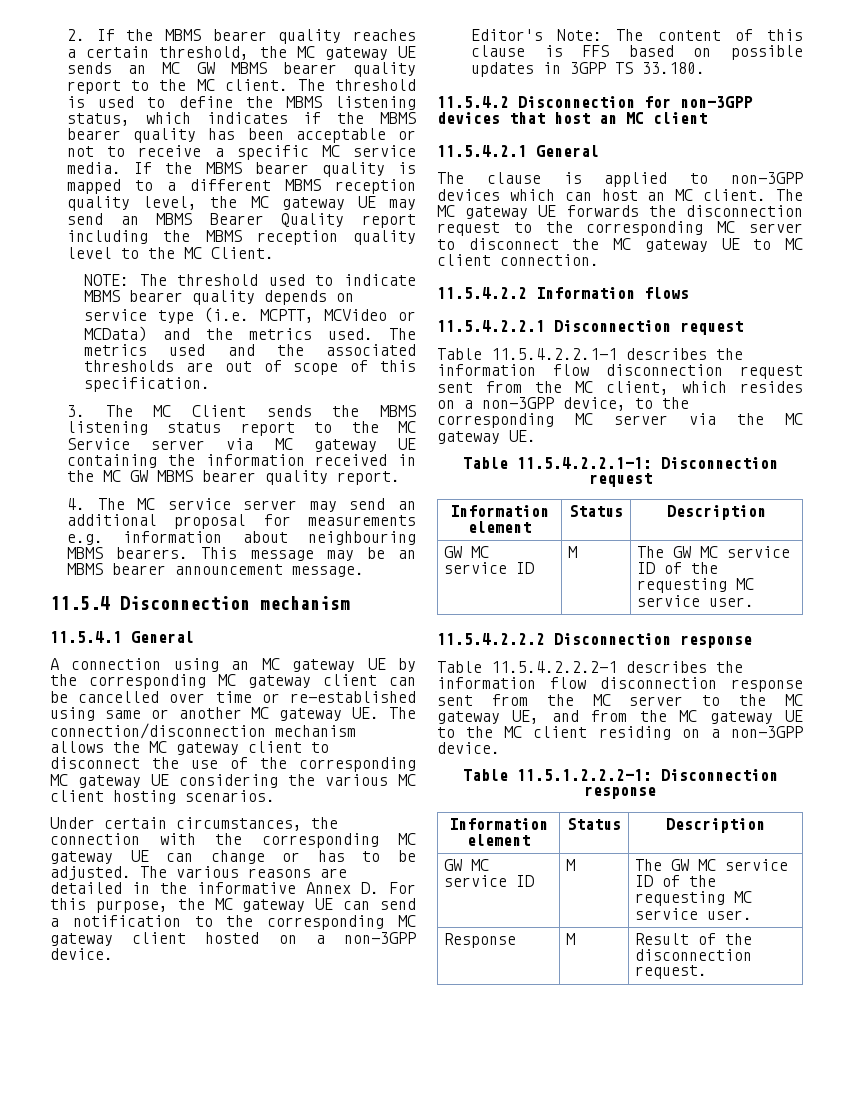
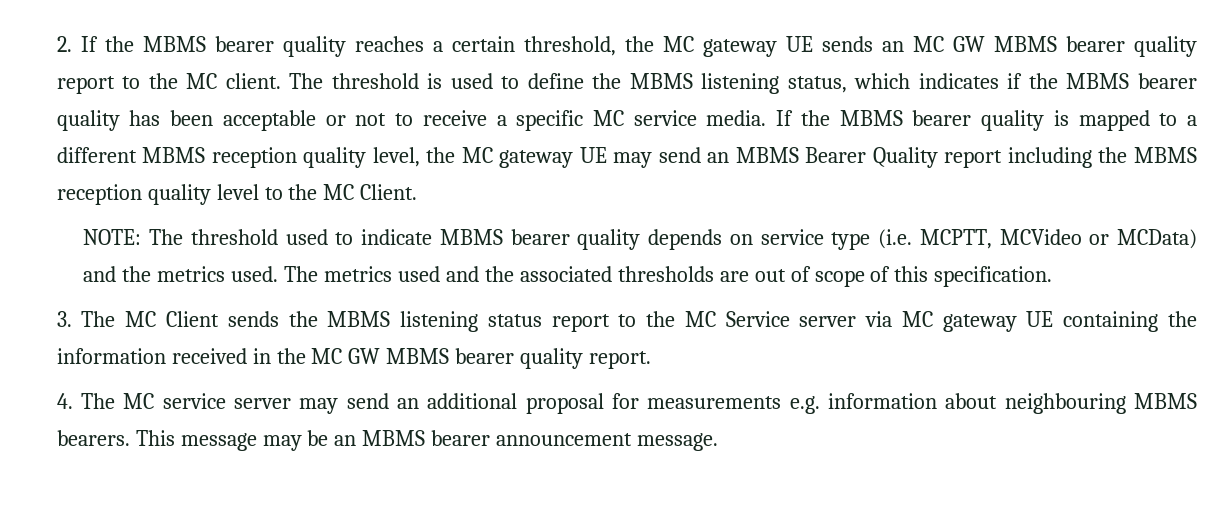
- 11.5.4 Disconnection mechanism
- 11.5.4.1 General
- A connection using an MC gateway UE by the corresponding MC gateway client can be cancelled over time or re-established using same or another MC gateway UE. The connection/disconnection mechanism allows the MC gateway client to disconnect the use of the corresponding MC gateway UE considering the various MC client hosting scenarios.
- Under certain circumstances, the connection with the corresponding MC gateway UE can change or has to be adjusted. The various reasons are detailed in the informative Annex D. For this purpose, the MC gateway UE can send a notification to the corresponding MC gateway client hosted on a non-3GPP device.
- Editor's Note: The content of this clause is FFS based on possible updates in 3GPP TS 33.180.
- 11.5.4.2 Disconnection for non-3GPP devices that host an MC client
- 11.5.4.2.1 General
- The clause is applied to non-3GPP devices which can host an MC client. The MC gateway UE forwards the disconnection request to the corresponding MC server to disconnect the MC gateway UE to MC client connection.
- 11.5.4.2.2 Information flows
- 11.5.4.2.2.1 Disconnection request
- Table 11.5.4.2.2.1-1 describes the information flow disconnection request sent from the MC client, which resides on a non-3GPP device, to the corresponding MC server via the MC gateway UE.
- Table 11.5.4.2.2.1-1: Disconnection request
- Information element | Status | Description
- GW MC service ID | M | The GW MC service ID of the requesting MC service user.
- 11.5.4.2.2.2 Disconnection response
- Table 11.5.4.2.2.2-1 describes the information flow disconnection response sent from the MC server to the MC gateway UE, and from the MC gateway UE to the MC client residing on a non-3GPP device.
- Table 11.5.1.2.2.2-1: Disconnection response
- Information element | Status | Description
- GW MC service ID | M | The GW MC service ID of the requesting MC service user.
- Response | M | Result of the disconnection request.

